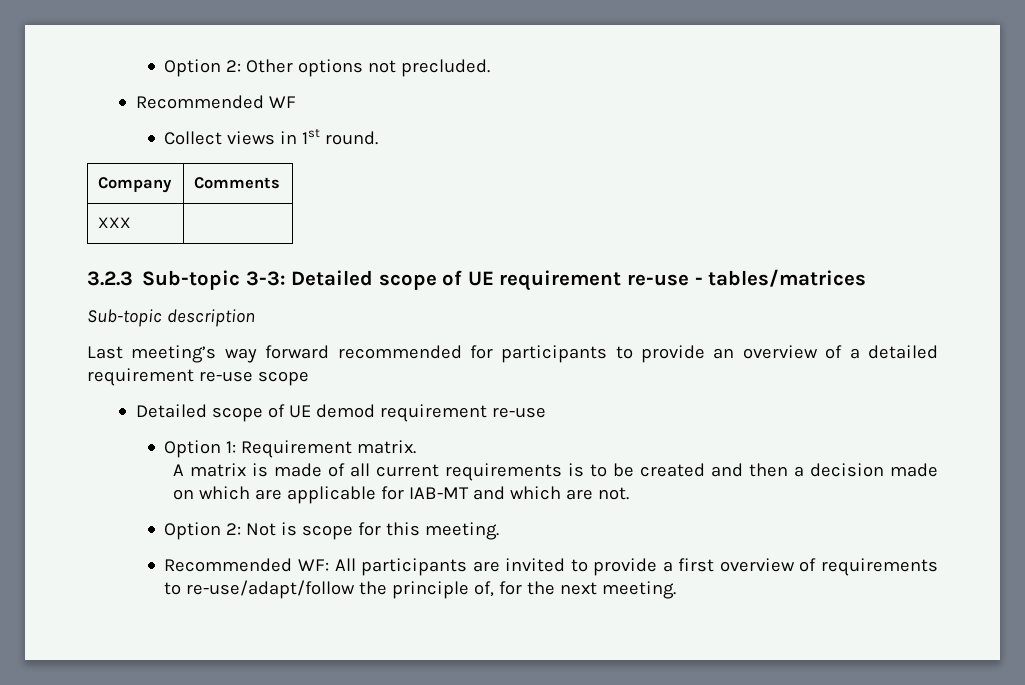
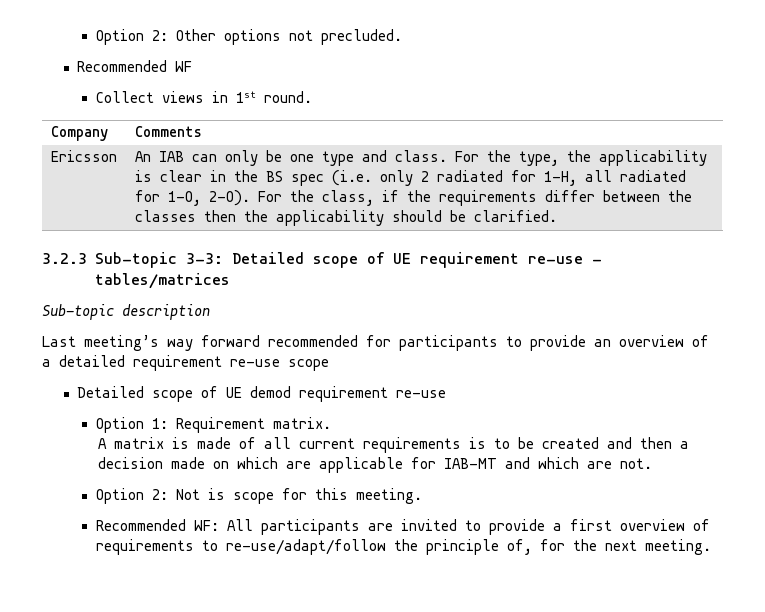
- XXX
+ Ericsson | An IAB can only be one type and class. For the type, the applicability is clear in the BS spec (i.e. only 2 radiated for 1-H, all radiated for 1-O, 2-O). For the class, if the requirements differ between the classes then the applicability should be clarified.

